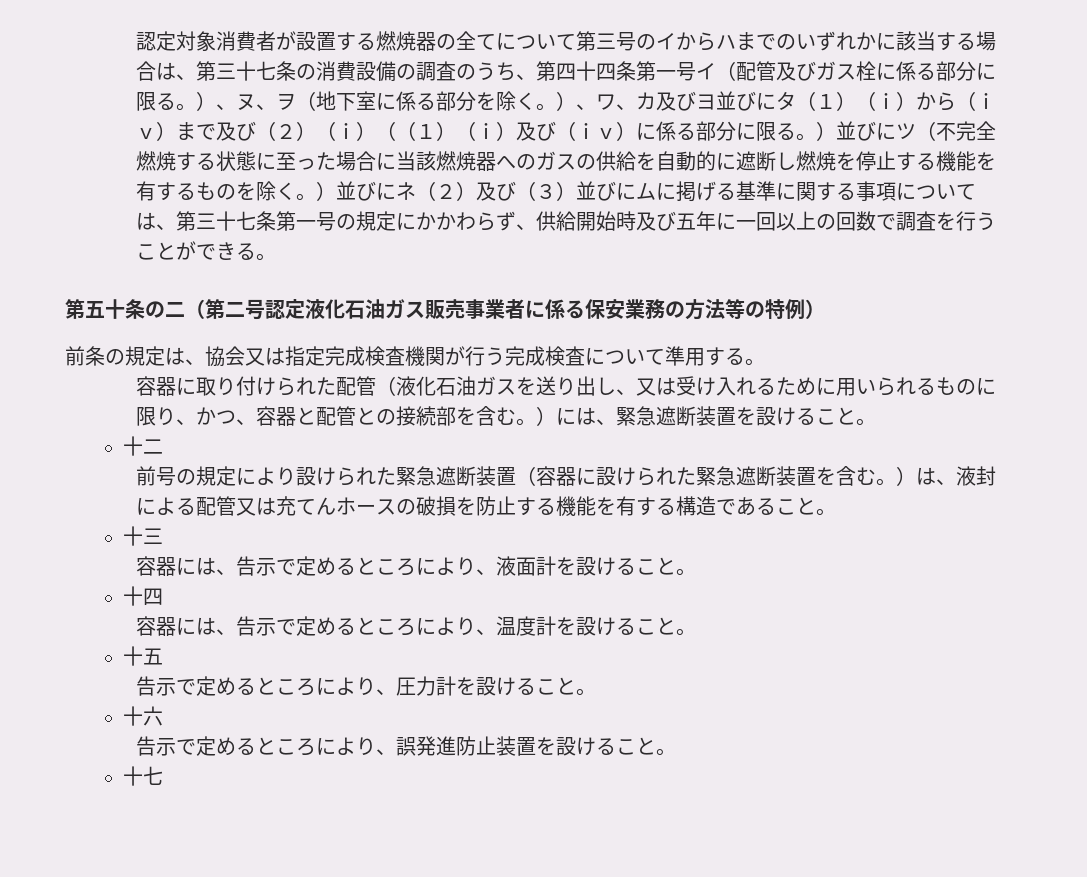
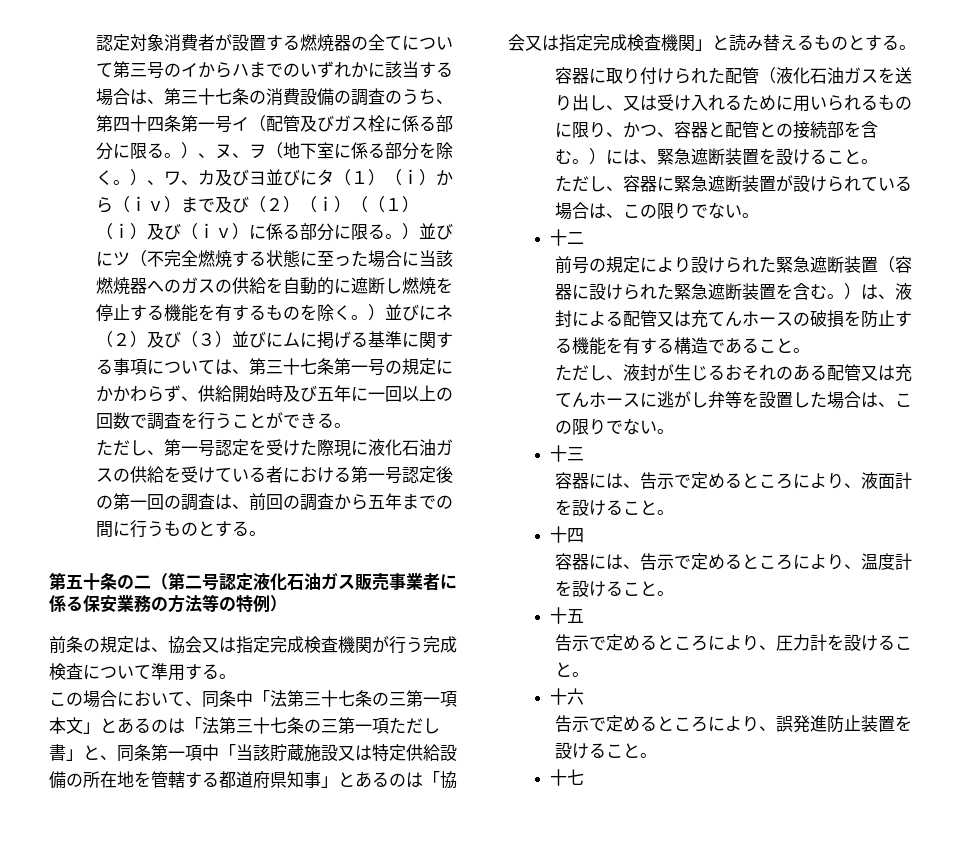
+ ただし、第一号認定を受けた際現に液化石油ガスの供給を受けている者における第一号認定後の第一回の調査は、前回の調査から五年までの間に行うものとする。
+ この場合において、同条中「法第三十七条の三第一項本文」とあるのは「法第三十七条の三第一項ただし書」と、同条第一項中「当該貯蔵施設又は特定供給設備の所在地を管轄する都道府県知事」とあるのは「協会又は指定完成検査機関」と読み替えるものとする。
+ ただし、容器に緊急遮断装置が設けられている場合は、この限りでない。
+ ただし、液封が生じるおそれのある配管又は充てんホースに逃がし弁等を設置した場合は、この限りでない。

